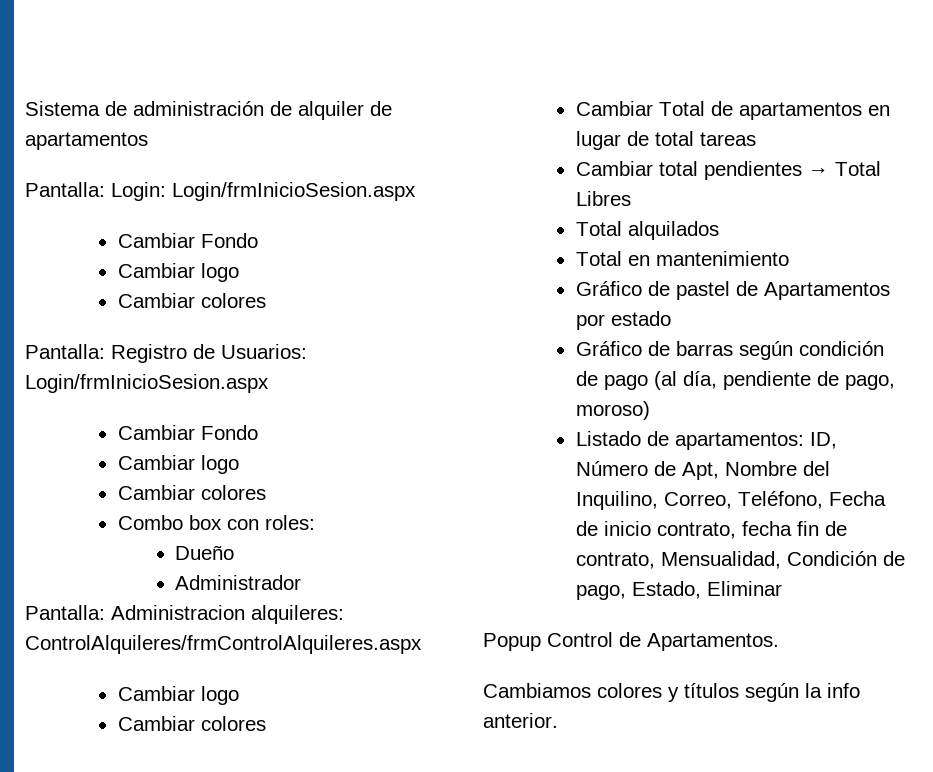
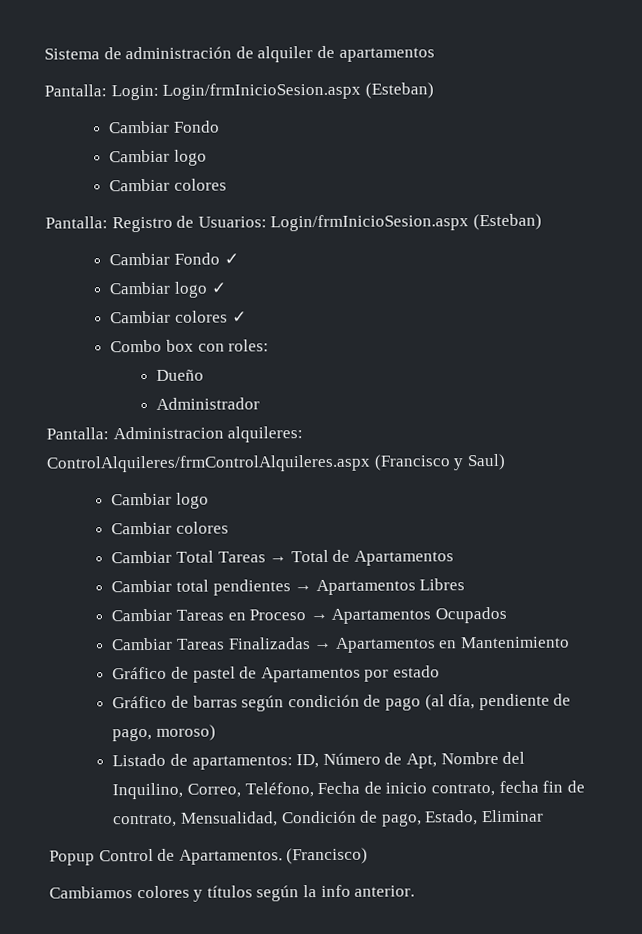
- Pantalla: Login: Login/frmInicioSesion.aspx
+ Pantalla: Login: Login/frmInicioSesion.aspx (Esteban)
- Pantalla: Registro de Usuarios: Login/frmInicioSesion.aspx
- Cambiar Fondo
- Cambiar logo
- Cambiar colores
+ Pantalla: Registro de Usuarios: Login/frmInicioSesion.aspx (Esteban)
+ Cambiar Fondo ✓
+ Cambiar logo ✓
+ Cambiar colores ✓
- Pantalla: Administracion alquileres: ControlAlquileres/frmControlAlquileres.aspx
+ Pantalla: Administracion alquileres: ControlAlquileres/frmControlAlquileres.aspx (Francisco y Saul)
- Cambiar Total de apartamentos en lugar de total tareas
+ Cambiar Total Tareas → Total de Apartamentos
- Cambiar total pendientes → Total Libres
+ Cambiar total pendientes → Apartamentos Libres
- Total alquilados
- Total en mantenimiento
+ Cambiar Tareas en Proceso → Apartamentos Ocupados
+ Cambiar Tareas Finalizadas → Apartamentos en Mantenimiento
+ (Francisco)

